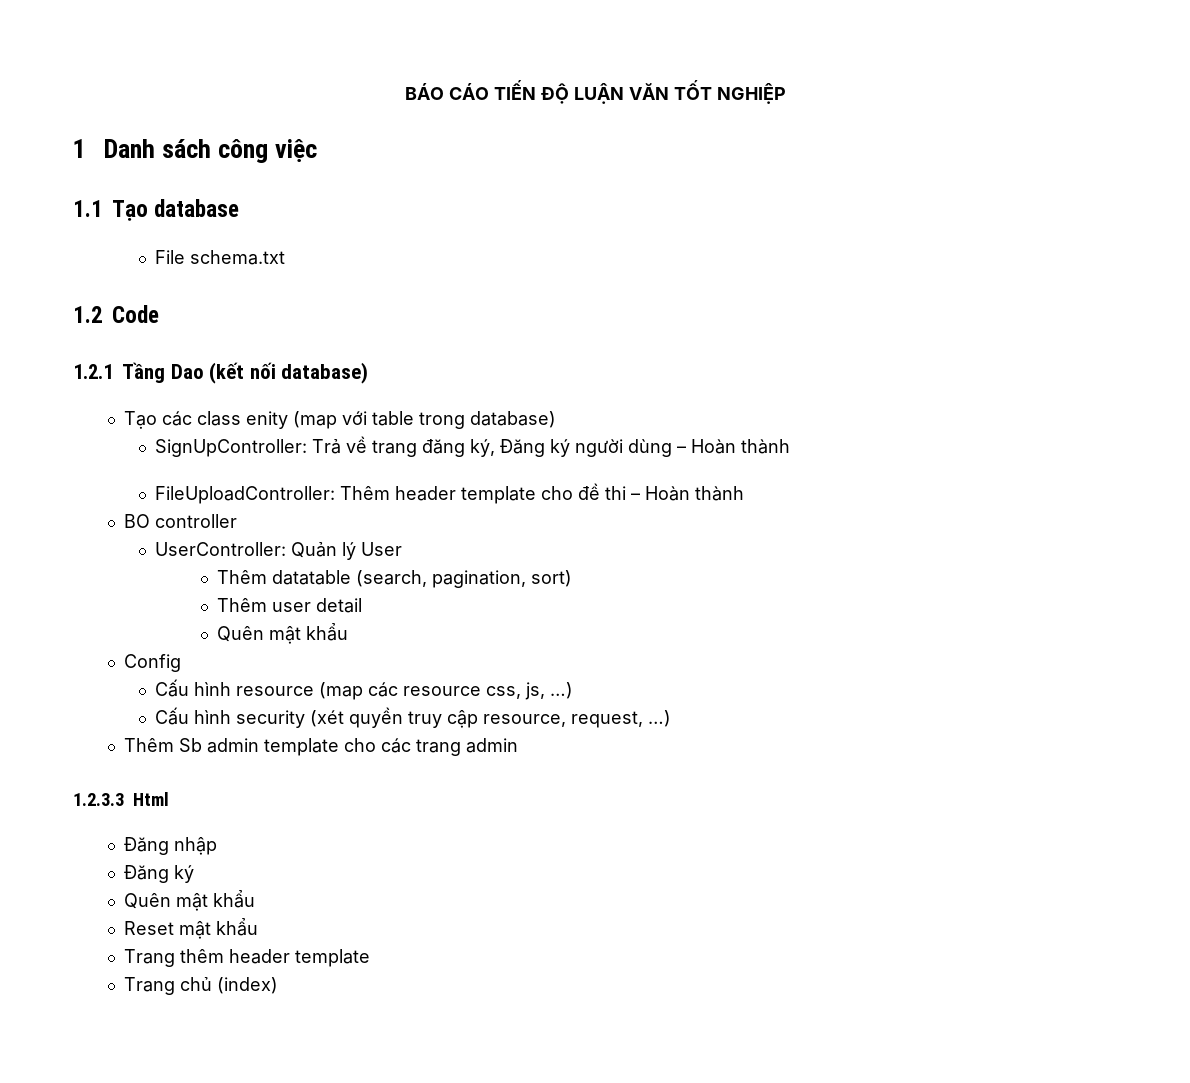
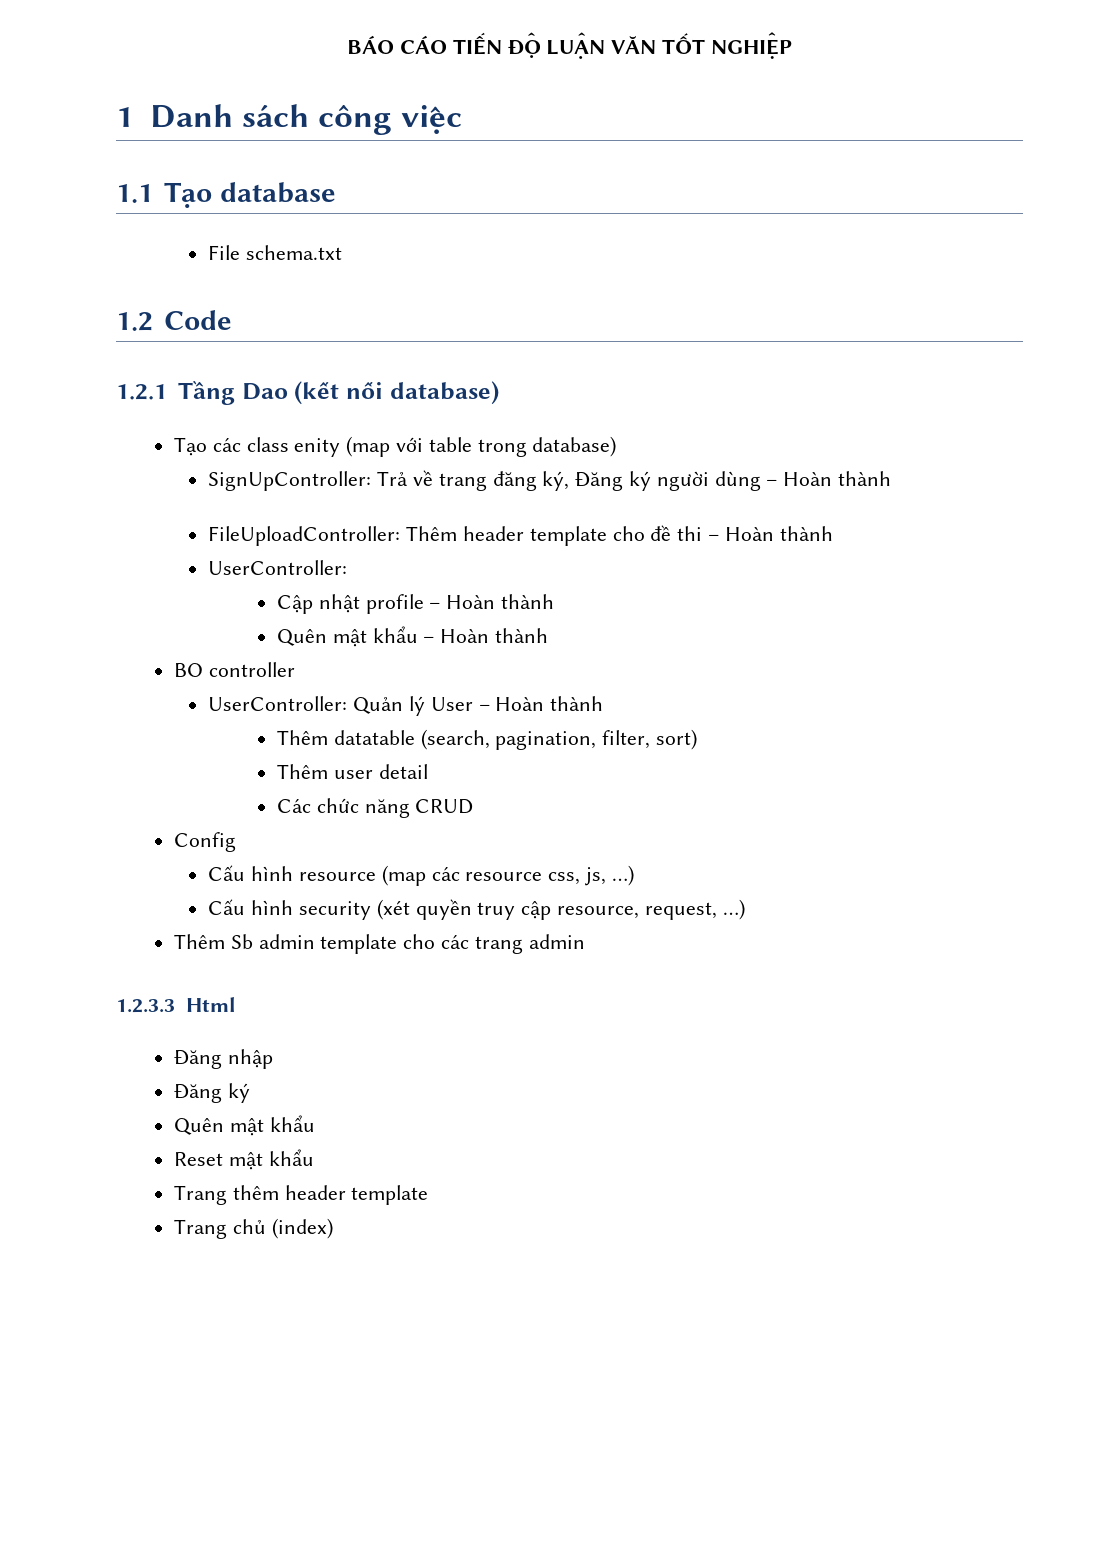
  FileUploadController: Thêm header template cho đề thi – Hoàn thành
+ UserController:
+ Cập nhật profile – Hoàn thành
+ Quên mật khẩu – Hoàn thành
- UserController: Quản lý User
+ UserController: Quản lý User – Hoàn thành
- Thêm datatable (search, pagination, sort)
+ Thêm datatable (search, pagination, filter, sort)
  Thêm user detail
- Quên mật khẩu
+ Các chức năng CRUD

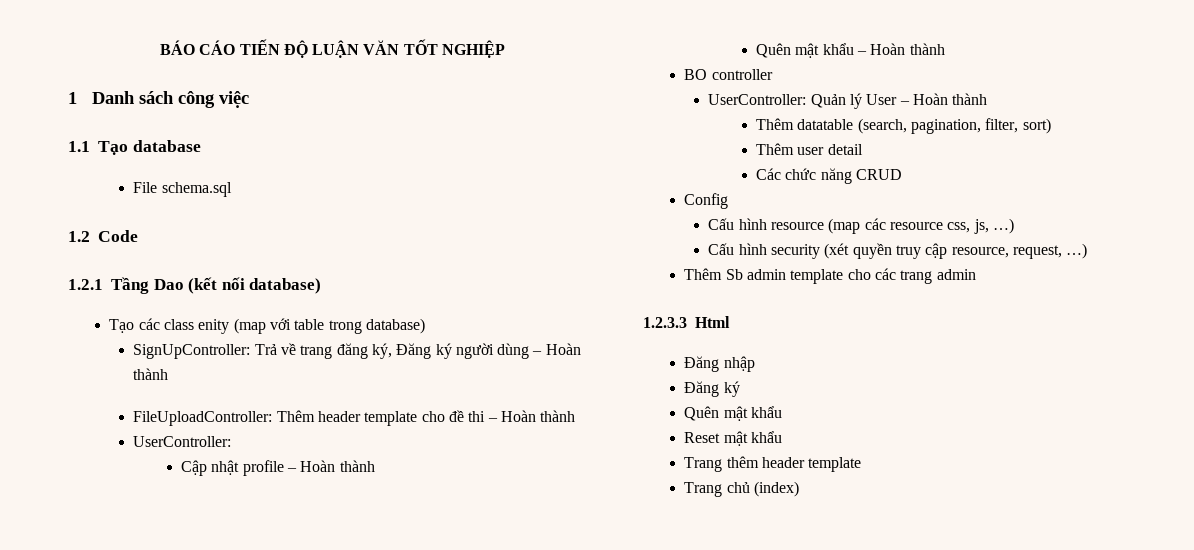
- File schema.txt
+ File schema.sql

